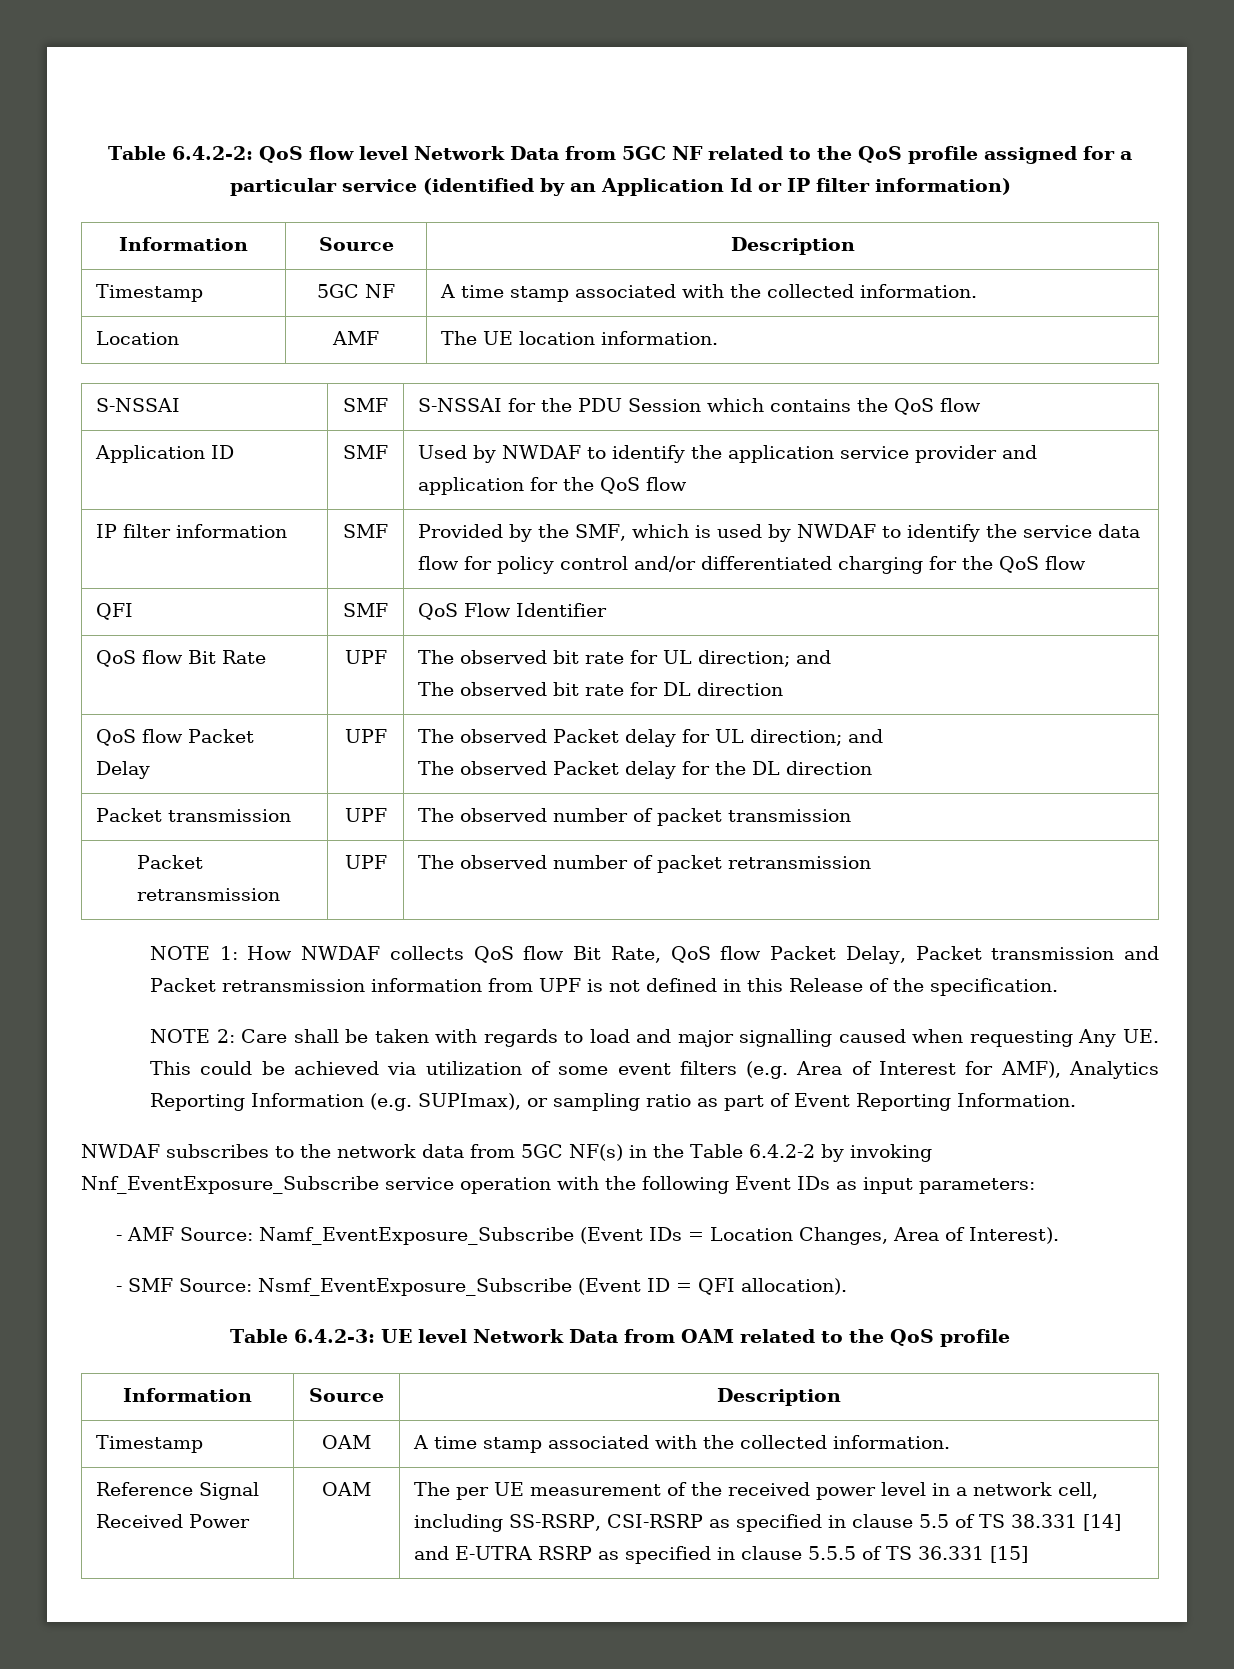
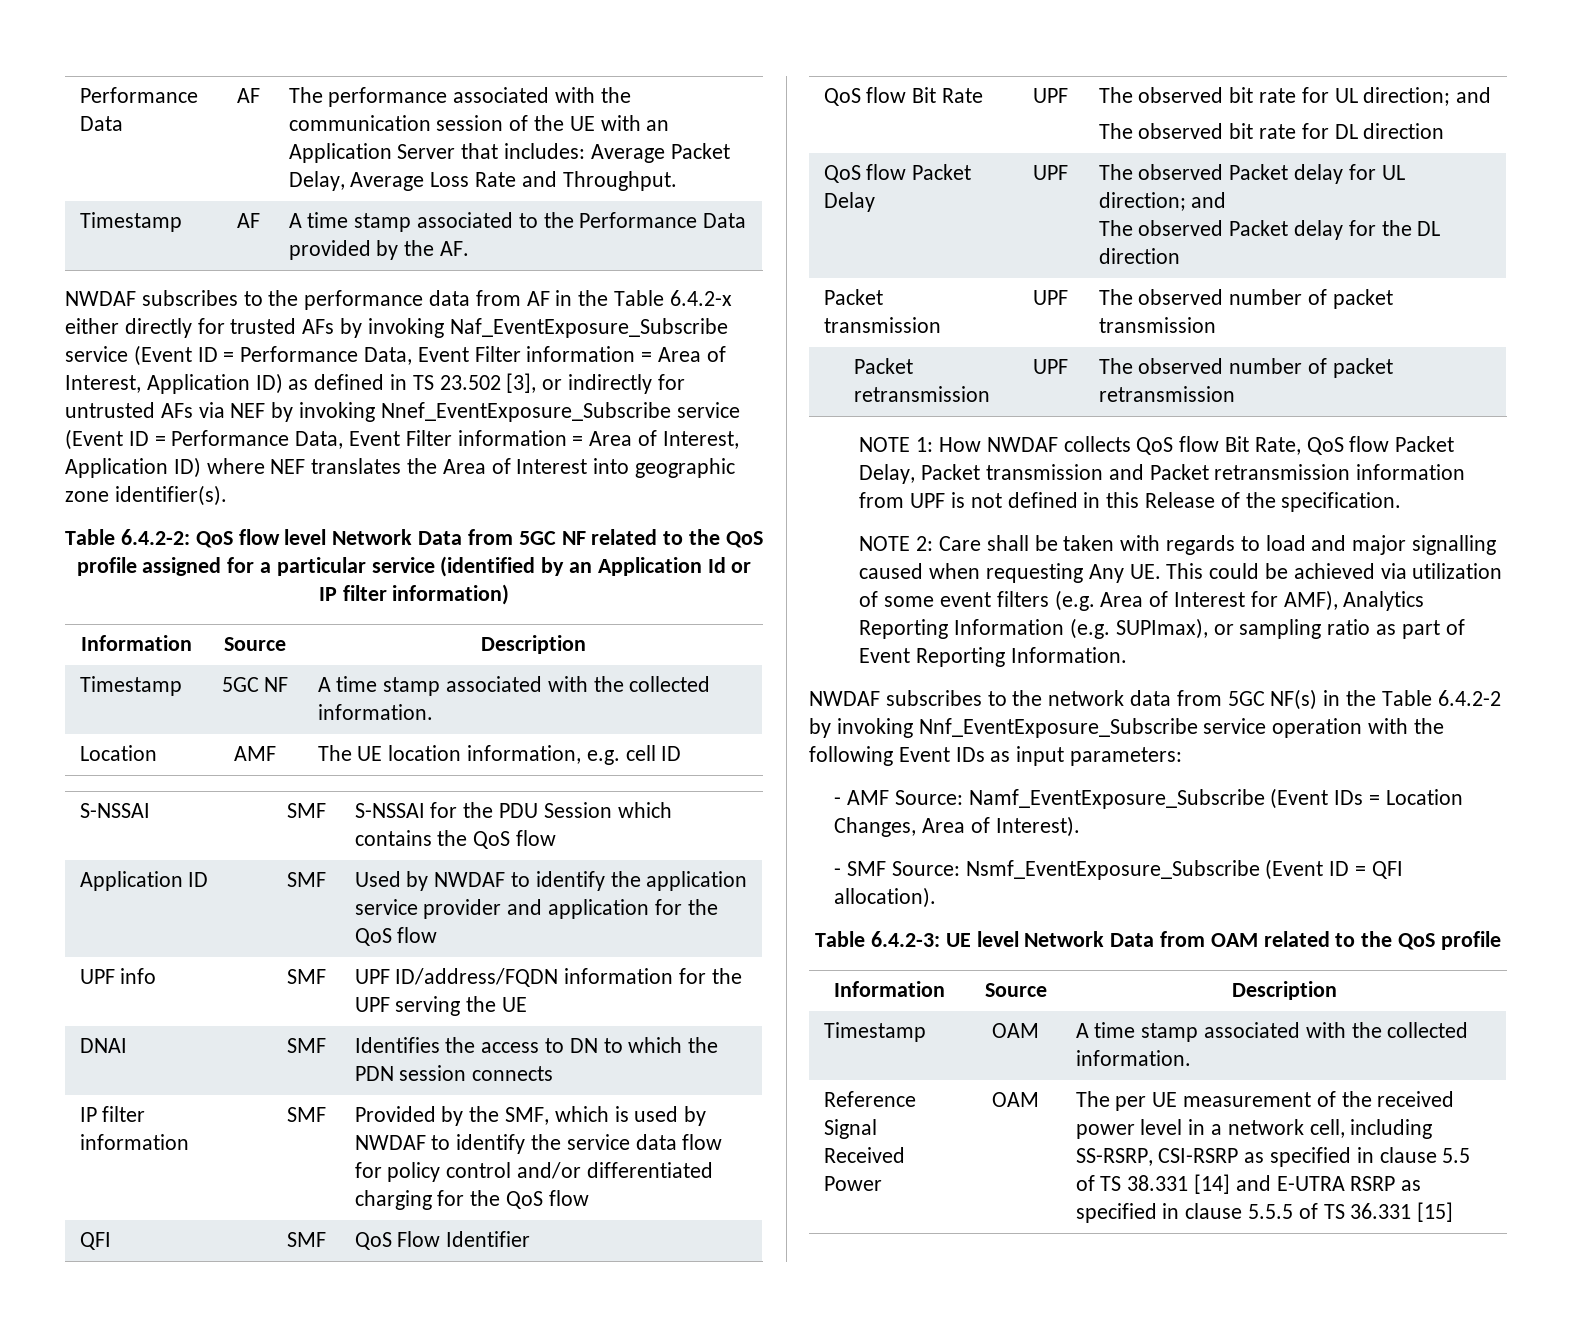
+ Performance Data | AF | The performance associated with the communication session of the UE with an Application Server that includes: Average Packet Delay, Average Loss Rate and Throughput.
+ Timestamp | AF | A time stamp associated to the Performance Data provided by the AF.
+ NWDAF subscribes to the performance data from AF in the Table 6.4.2-x either directly for trusted AFs by invoking Naf_EventExposure_Subscribe service (Event ID = Performance Data, Event Filter information = Area of Interest, Application ID) as defined in TS 23.502 [3], or indirectly for untrusted AFs via NEF by invoking Nnef_EventExposure_Subscribe service (Event ID = Performance Data, Event Filter information = Area of Interest, Application ID) where NEF translates the Area of Interest into geographic zone identifier(s).
- Location | AMF | The UE location information.
+ Location | AMF | The UE location information, e.g. cell ID
+ UPF info | SMF | UPF ID/address/FQDN information for the UPF serving the UE
+ DNAI | SMF | Identifies the access to DN to which the PDN session connects

